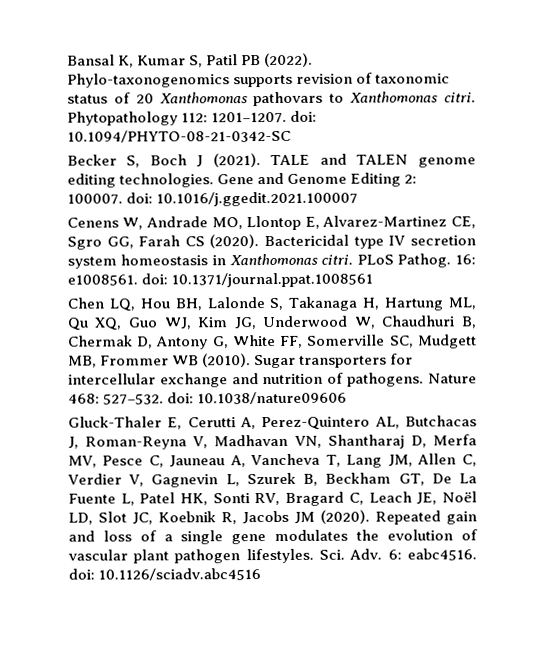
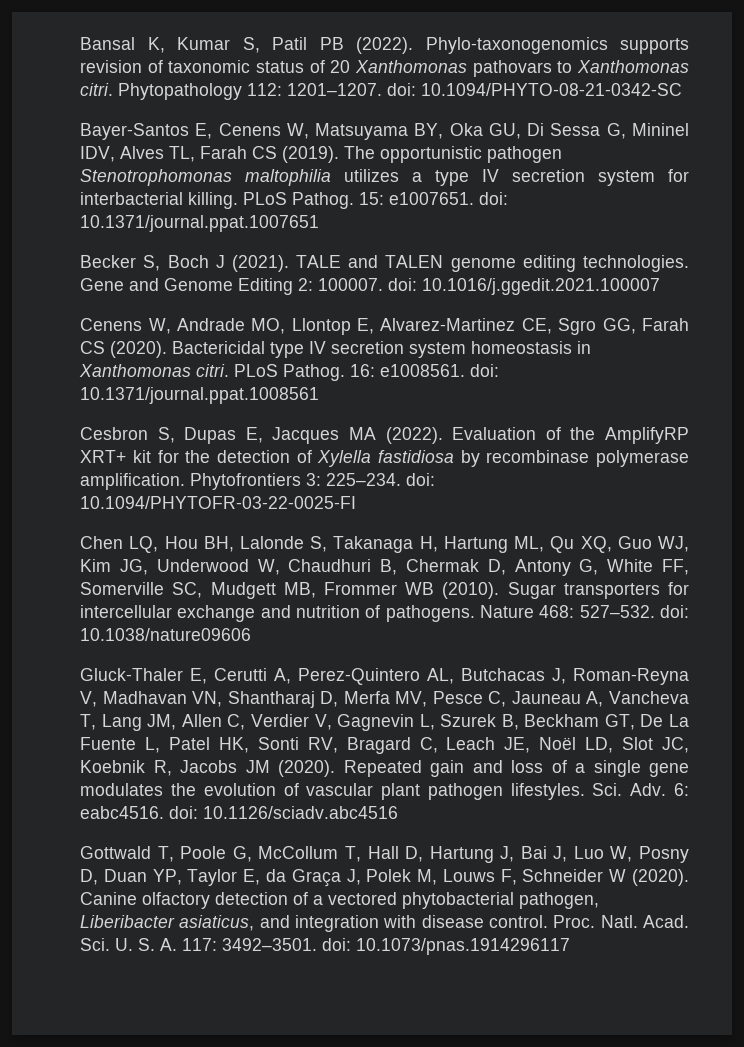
+ Bayer-Santos E, Cenens W, Matsuyama BY, Oka GU, Di Sessa G, Mininel IDV, Alves TL, Farah CS (2019). The opportunistic pathogen Stenotrophomonas maltophilia utilizes a type IV secretion system for interbacterial killing. PLoS Pathog. 15: e1007651. doi: 10.1371/journal.ppat.1007651
+ Cesbron S, Dupas E, Jacques MA (2022). Evaluation of the AmplifyRP XRT+ kit for the detection of Xylella fastidiosa by recombinase polymerase amplification. Phytofrontiers 3: 225–234. doi: 10.1094/PHYTOFR-03-22-0025-FI
+ Gottwald T, Poole G, McCollum T, Hall D, Hartung J, Bai J, Luo W, Posny D, Duan YP, Taylor E, da Graça J, Polek M, Louws F, Schneider W (2020). Canine olfactory detection of a vectored phytobacterial pathogen, Liberibacter asiaticus, and integration with disease control. Proc. Natl. Acad. Sci. U. S. A. 117: 3492–3501. doi: 10.1073/pnas.1914296117

